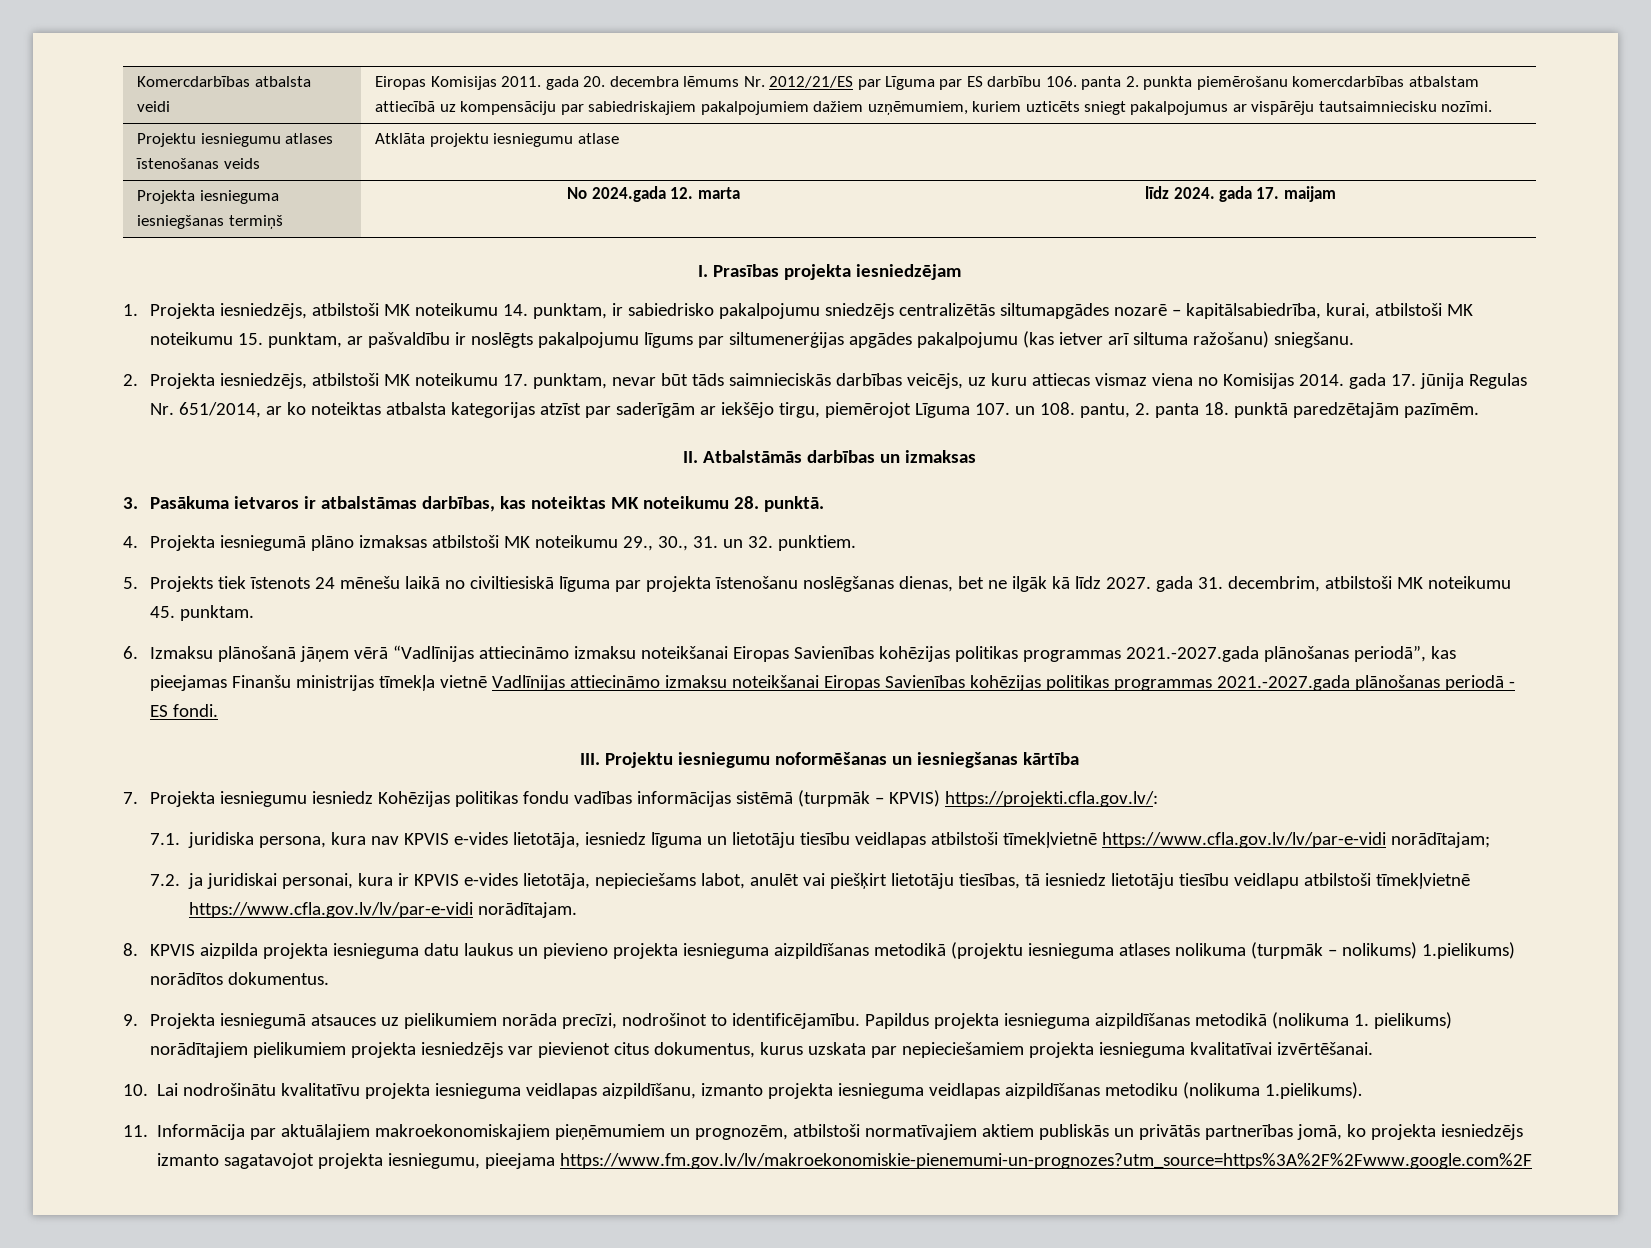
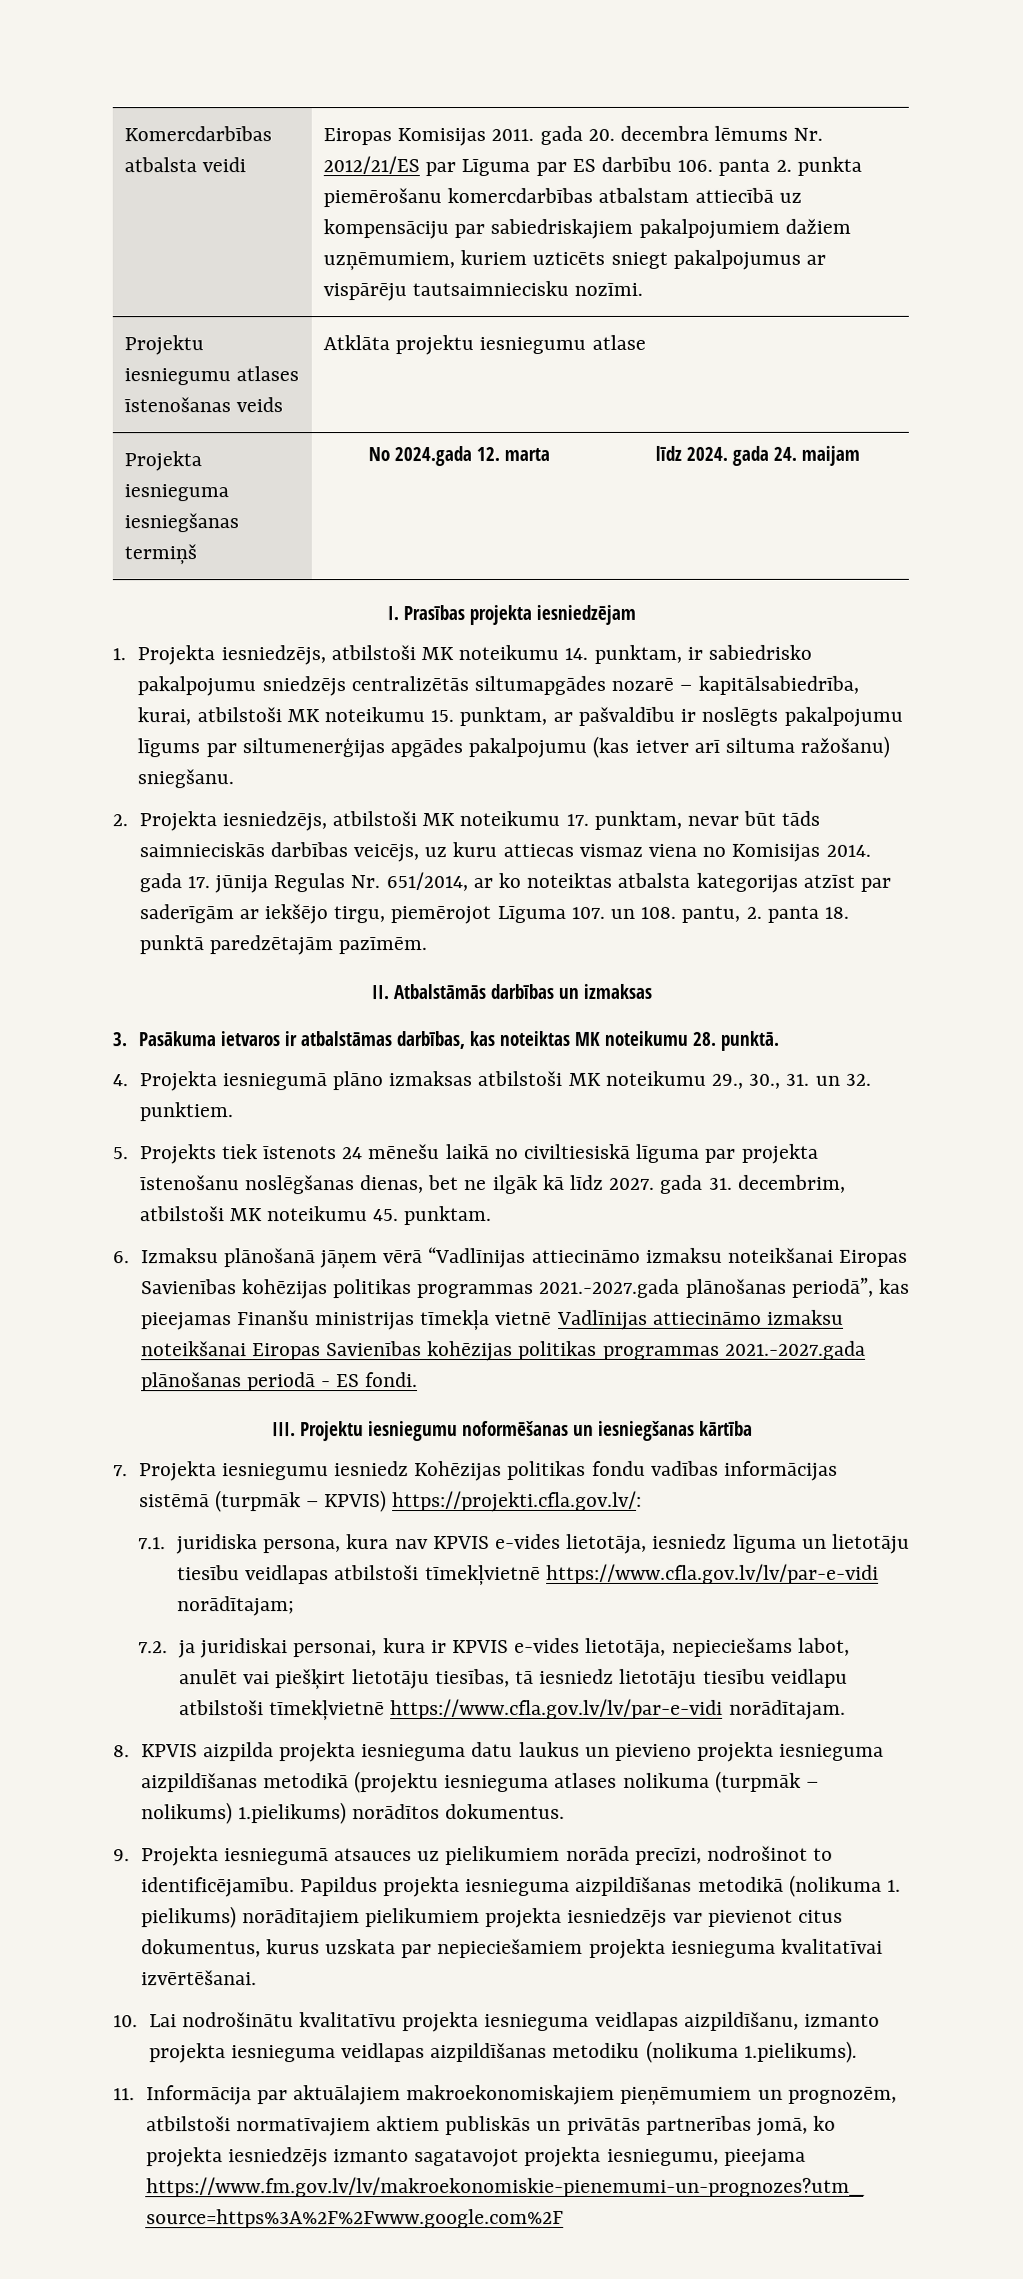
- Projekta iesnieguma iesniegšanas termiņš | No 2024.gada 12. marta | līdz 2024. gada 17. maijam
+ Projekta iesnieguma iesniegšanas termiņš | No 2024.gada 12. marta | līdz 2024. gada 24. maijam

